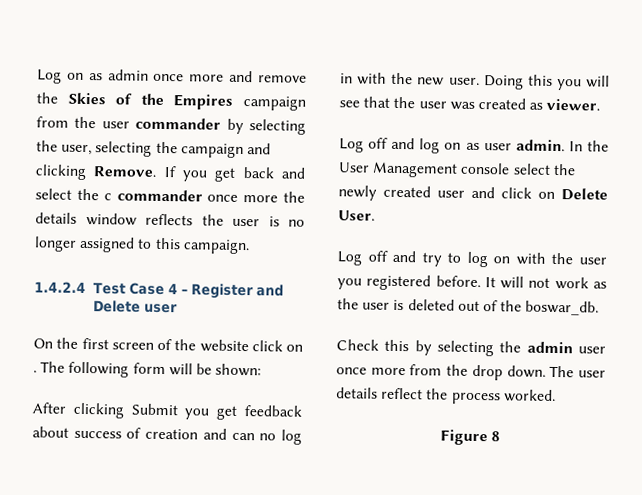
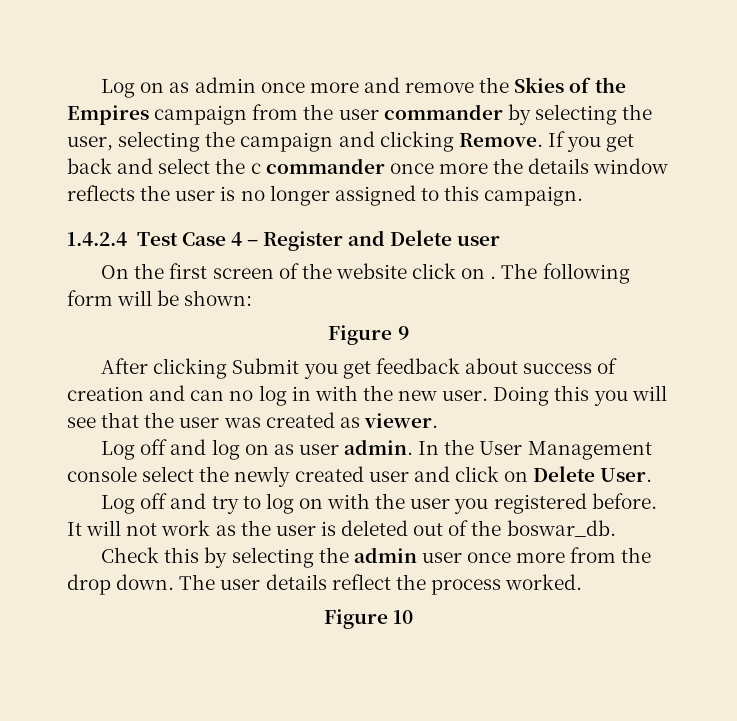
+ Figure 9
- Figure 8
+ Figure 10

